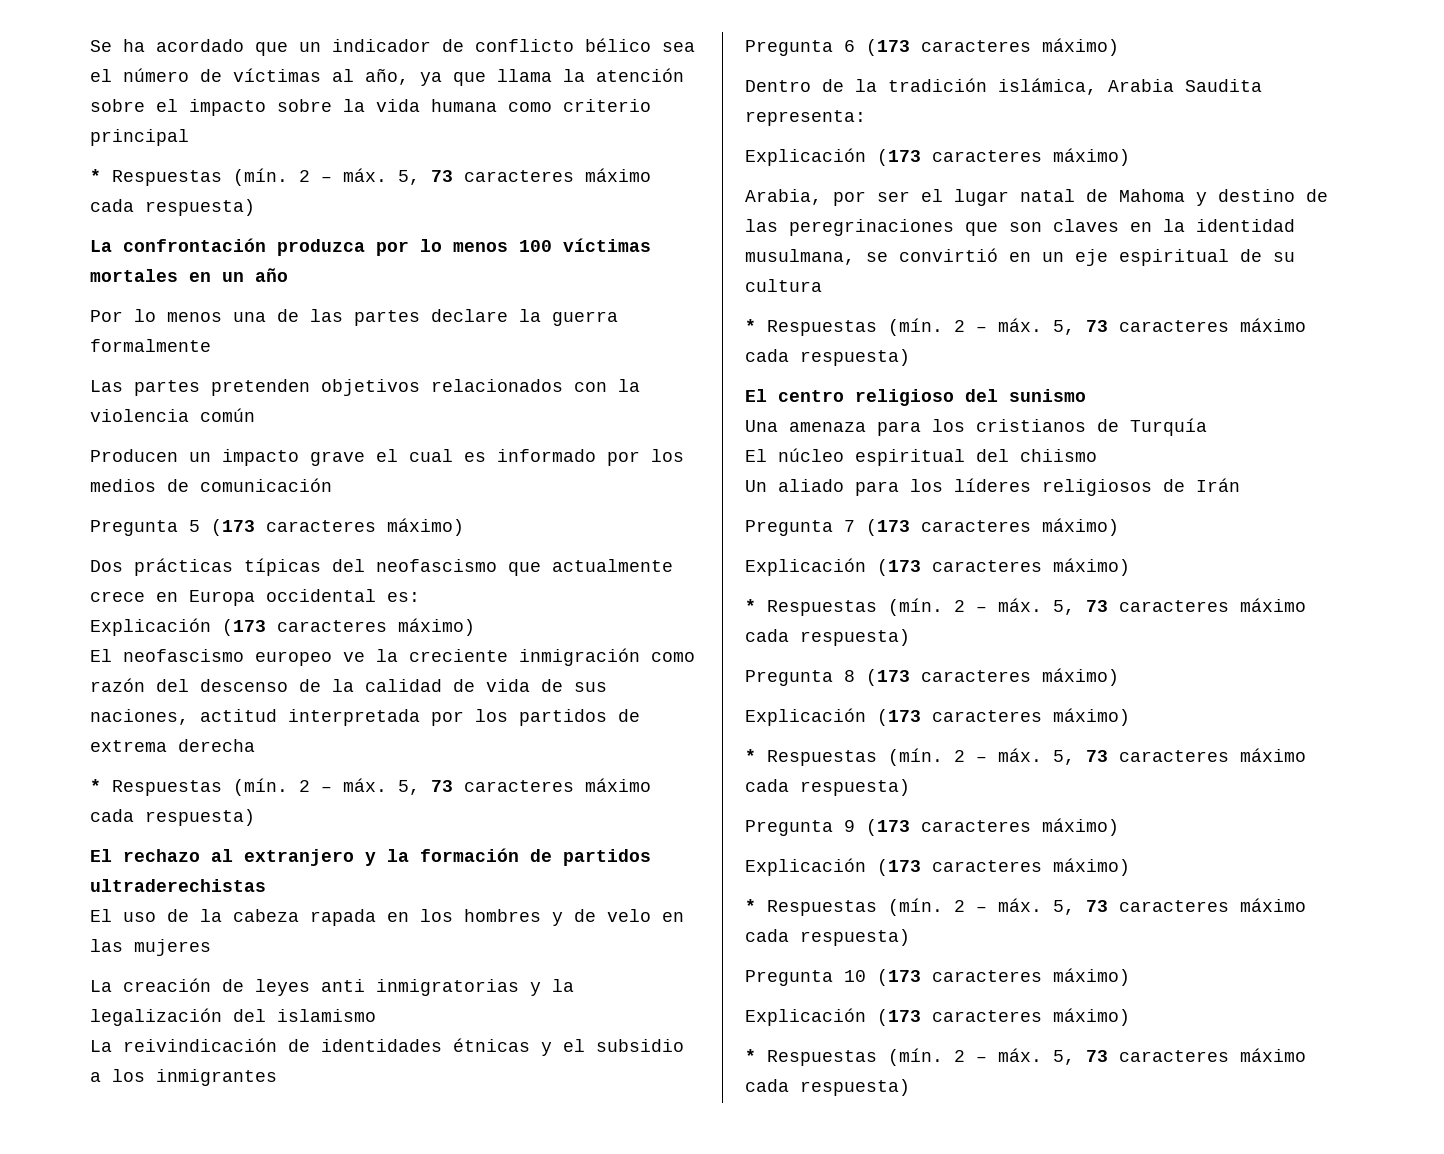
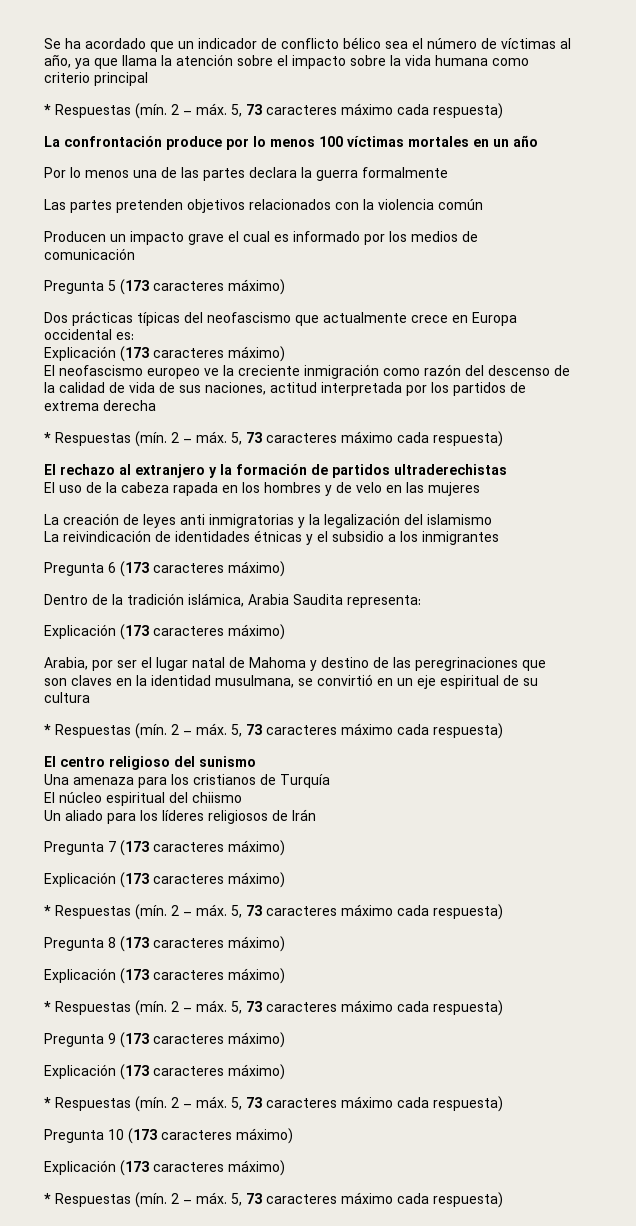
- La confrontación produzca por lo menos 100 víctimas mortales en un año
+ La confrontación produce por lo menos 100 víctimas mortales en un año
- Por lo menos una de las partes declare la guerra formalmente
+ Por lo menos una de las partes declara la guerra formalmente

